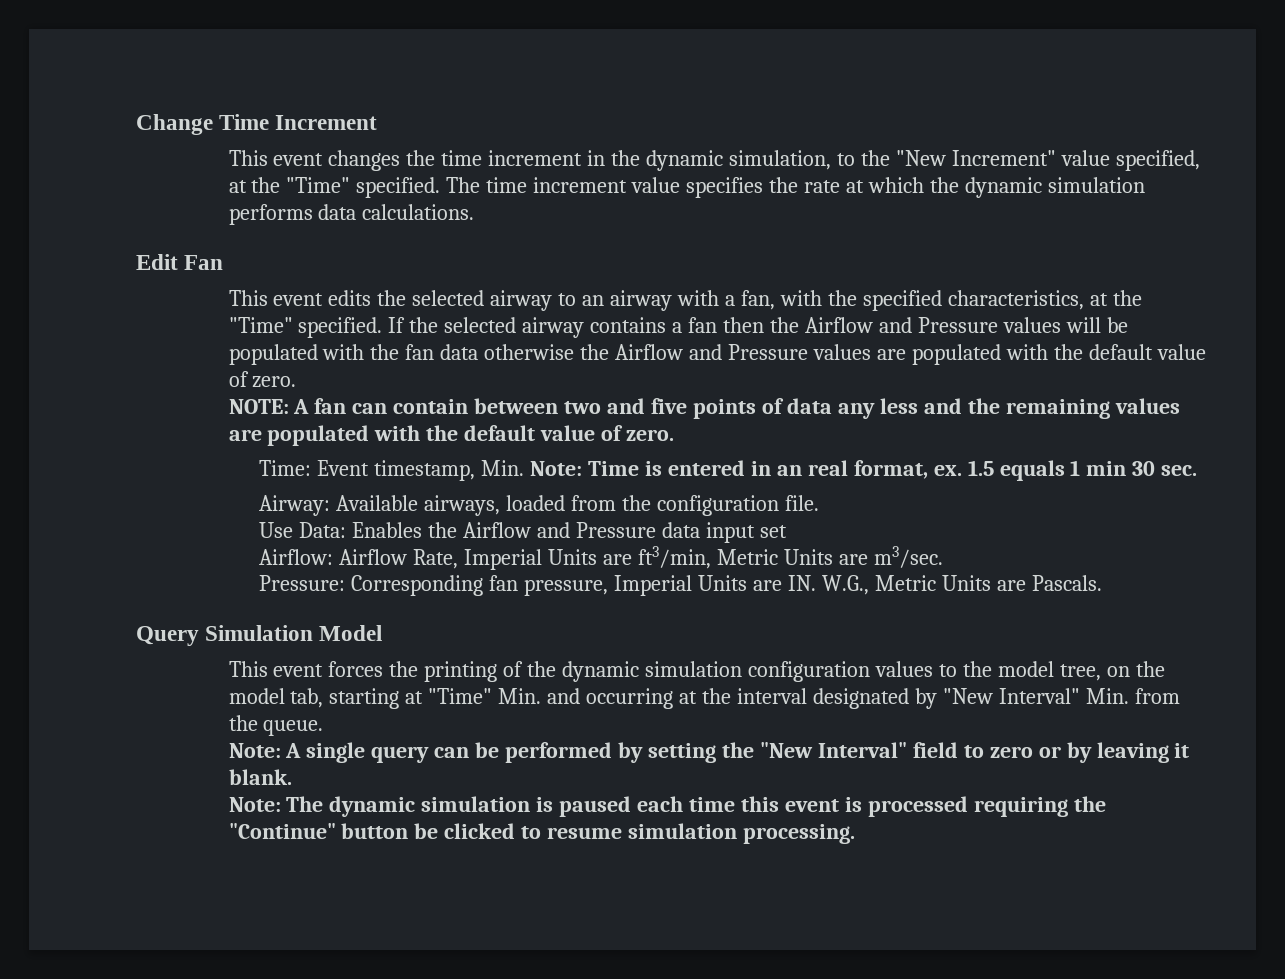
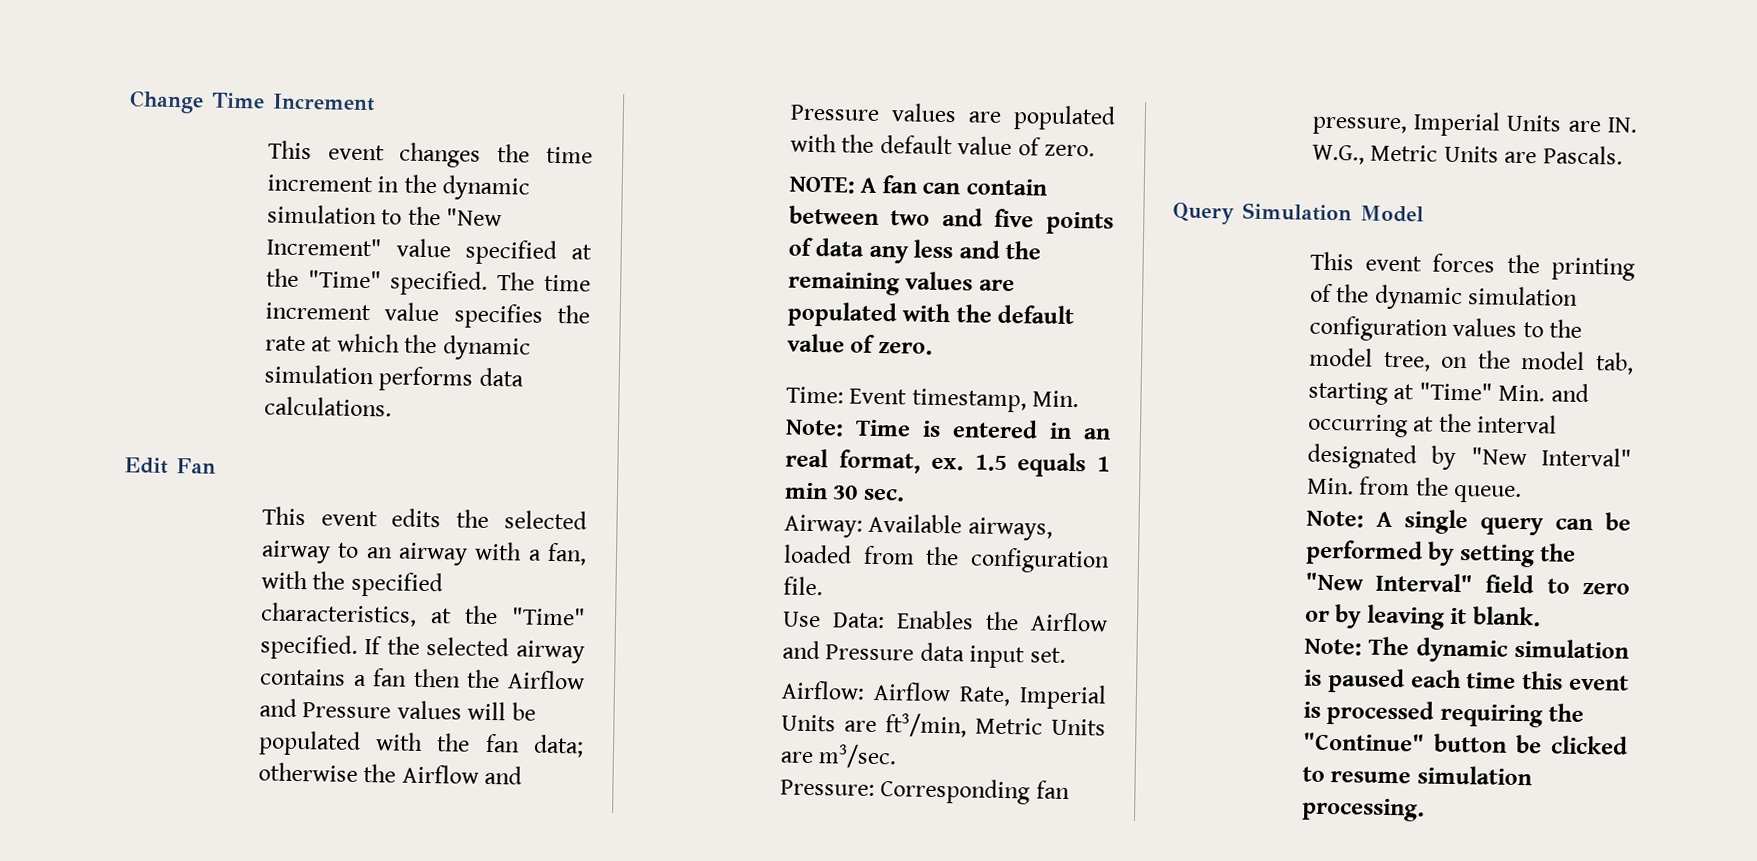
- This event changes the time increment in the dynamic simulation, to the "New Increment" value specified, at the "Time" specified.
+ This event changes the time increment in the dynamic simulation to the "New Increment" value specified at the "Time" specified.
- If the selected airway contains a fan then the Airflow and Pressure values will be populated with the fan data otherwise the Airflow and Pressure values are populated with the default value of zero.
+ If the selected airway contains a fan then the Airflow and Pressure values will be populated with the fan data; otherwise the Airflow and Pressure values are populated with the default value of zero.
- Use Data: Enables the Airflow and Pressure data input set
+ Use Data: Enables the Airflow and Pressure data input set.

